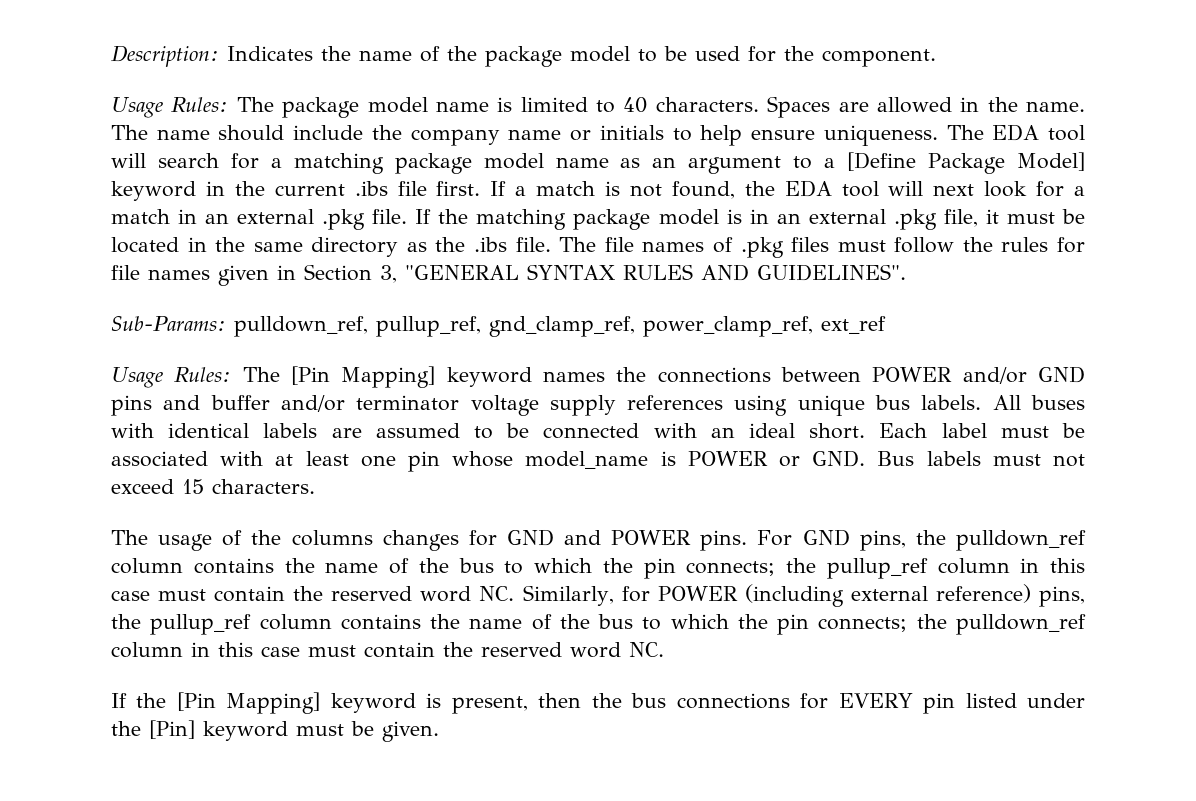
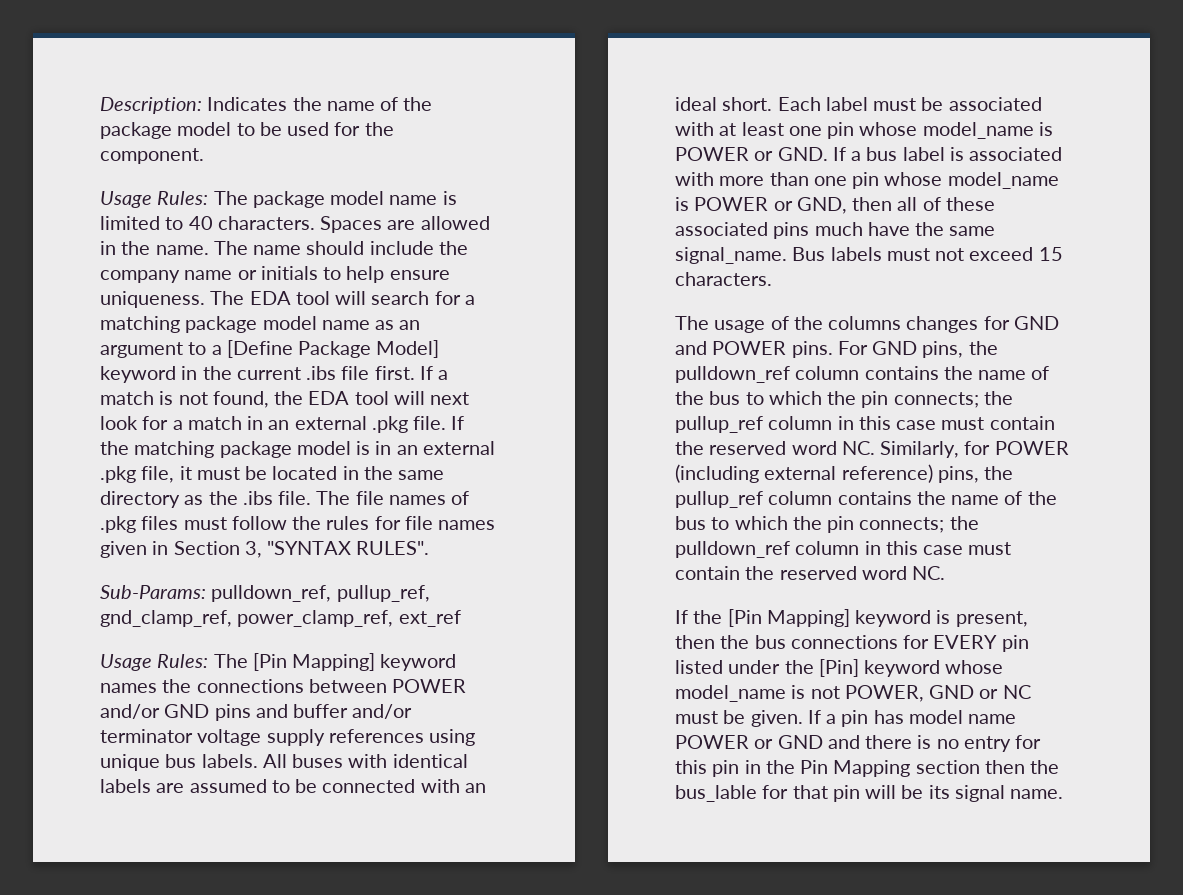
- The file names of .pkg files must follow the rules for file names given in Section 3, "GENERAL SYNTAX RULES AND GUIDELINES".
+ The file names of .pkg files must follow the rules for file names given in Section 3, "SYNTAX RULES".
- Each label must be associated with at least one pin whose model_name is POWER or GND. Bus labels must not exceed 15 characters.
+ Each label must be associated with at least one pin whose model_name is POWER or GND. If a bus label is associated with more than one pin whose model_name is POWER or GND, then all of these associated pins much have the same signal_name. Bus labels must not exceed 15 characters.
- If the [Pin Mapping] keyword is present, then the bus connections for EVERY pin listed under the [Pin] keyword must be given.
+ If the [Pin Mapping] keyword is present, then the bus connections for EVERY pin listed under the [Pin] keyword whose model_name is not POWER, GND or NC must be given. If a pin has model name POWER or GND and there is no entry for this pin in the Pin Mapping section then the bus_lable for that pin will be its signal name.

